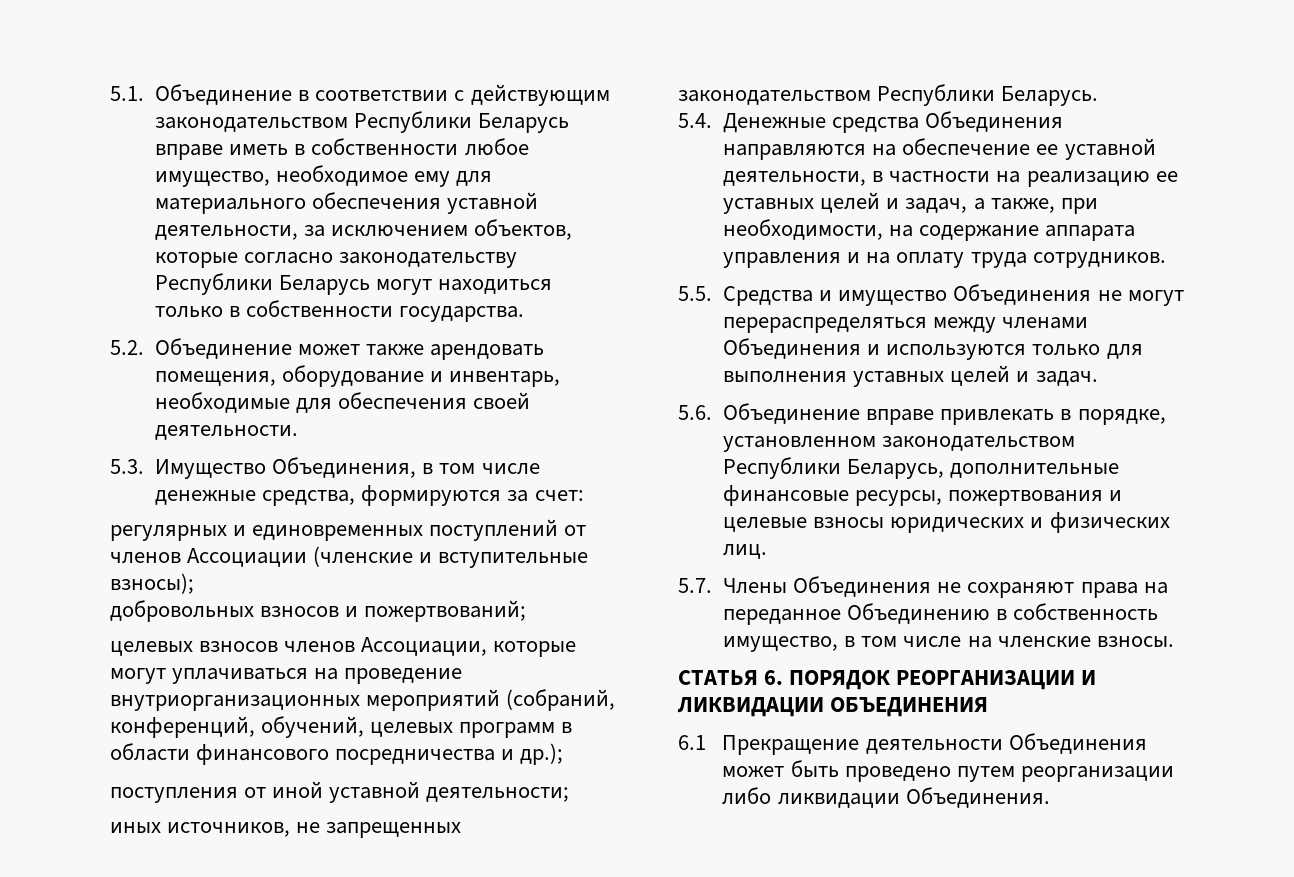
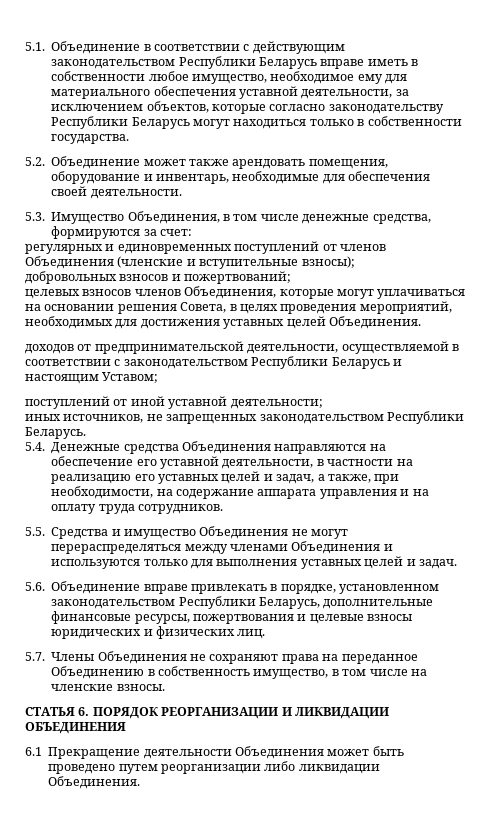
- регулярных и единовременных поступлений от членов Ассоциации (членские и вступительные взносы);
+ регулярных и единовременных поступлений от членов Объединения (членские и вступительные взносы);
- целевых взносов членов Ассоциации, которые могут уплачиваться на проведение внутриорганизационных мероприятий (собраний, конференций, обучений, целевых программ в области финансового посредничества и др.);
- поступления от иной уставной деятельности;
+ целевых взносов членов Объединения, которые могут уплачиваться на основании решения Совета, в целях проведения мероприятий, необходимых для достижения уставных целей Объединения.
+ доходов от предпринимательской деятельности, осуществляемой в соответствии с законодательством Республики Беларусь и настоящим Уставом;
+ поступлений от иной уставной деятельности;
- 5.4. Денежные средства Объединения направляются на обеспечение ее уставной деятельности, в частности на реализацию ее уставных целей и задач, а также, при необходимости, на содержание аппарата управления и на оплату труда сотрудников.
+ 5.4. Денежные средства Объединения направляются на обеспечение его уставной деятельности, в частности на реализацию его уставных целей и задач, а также, при необходимости, на содержание аппарата управления и на оплату труда сотрудников.

